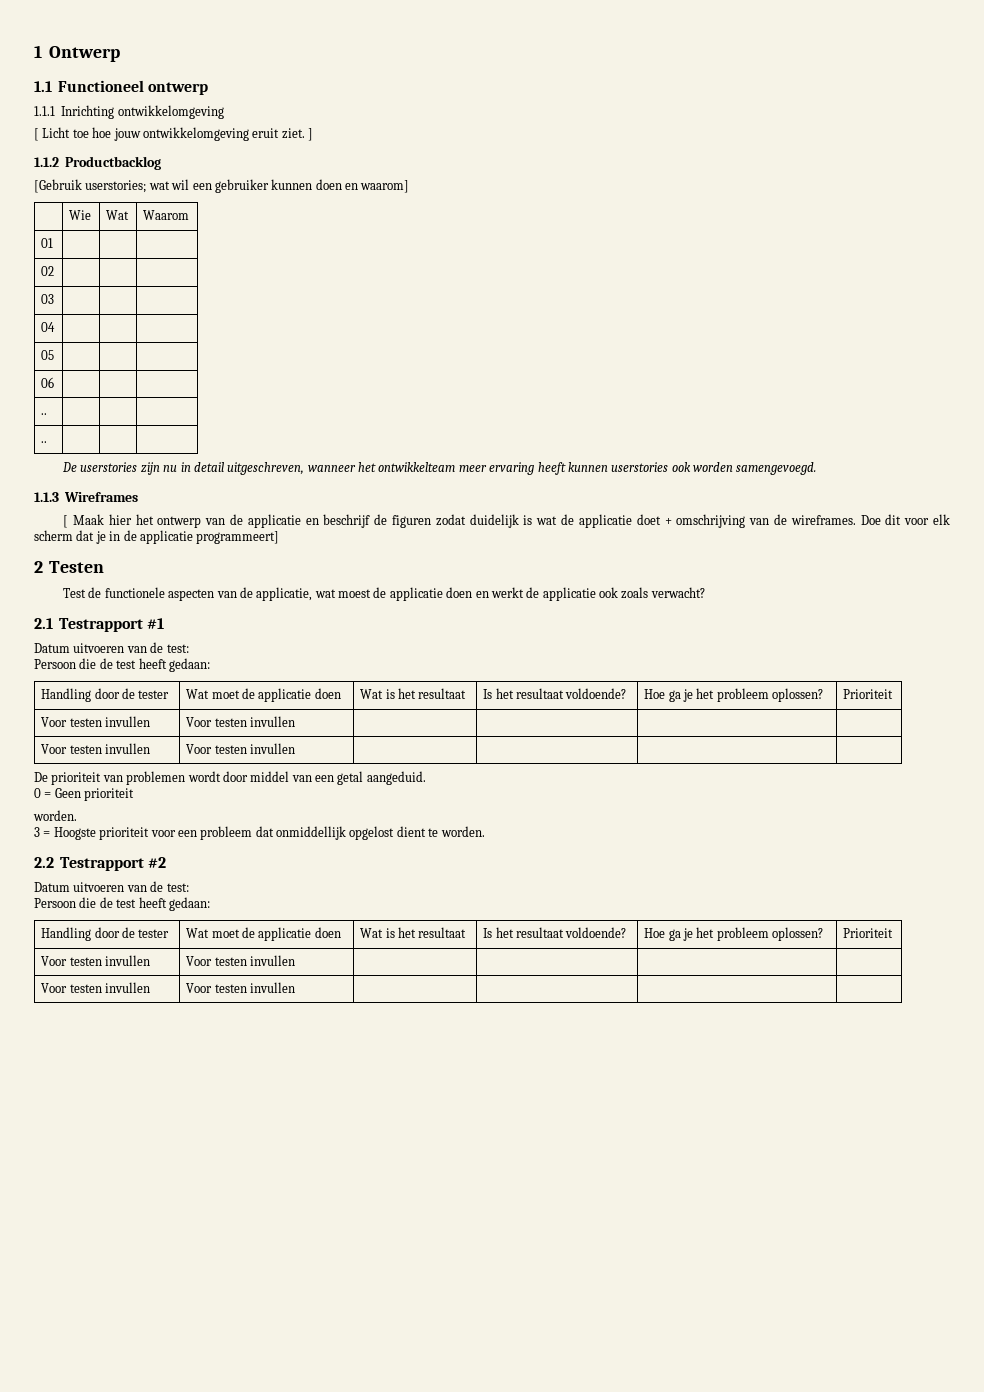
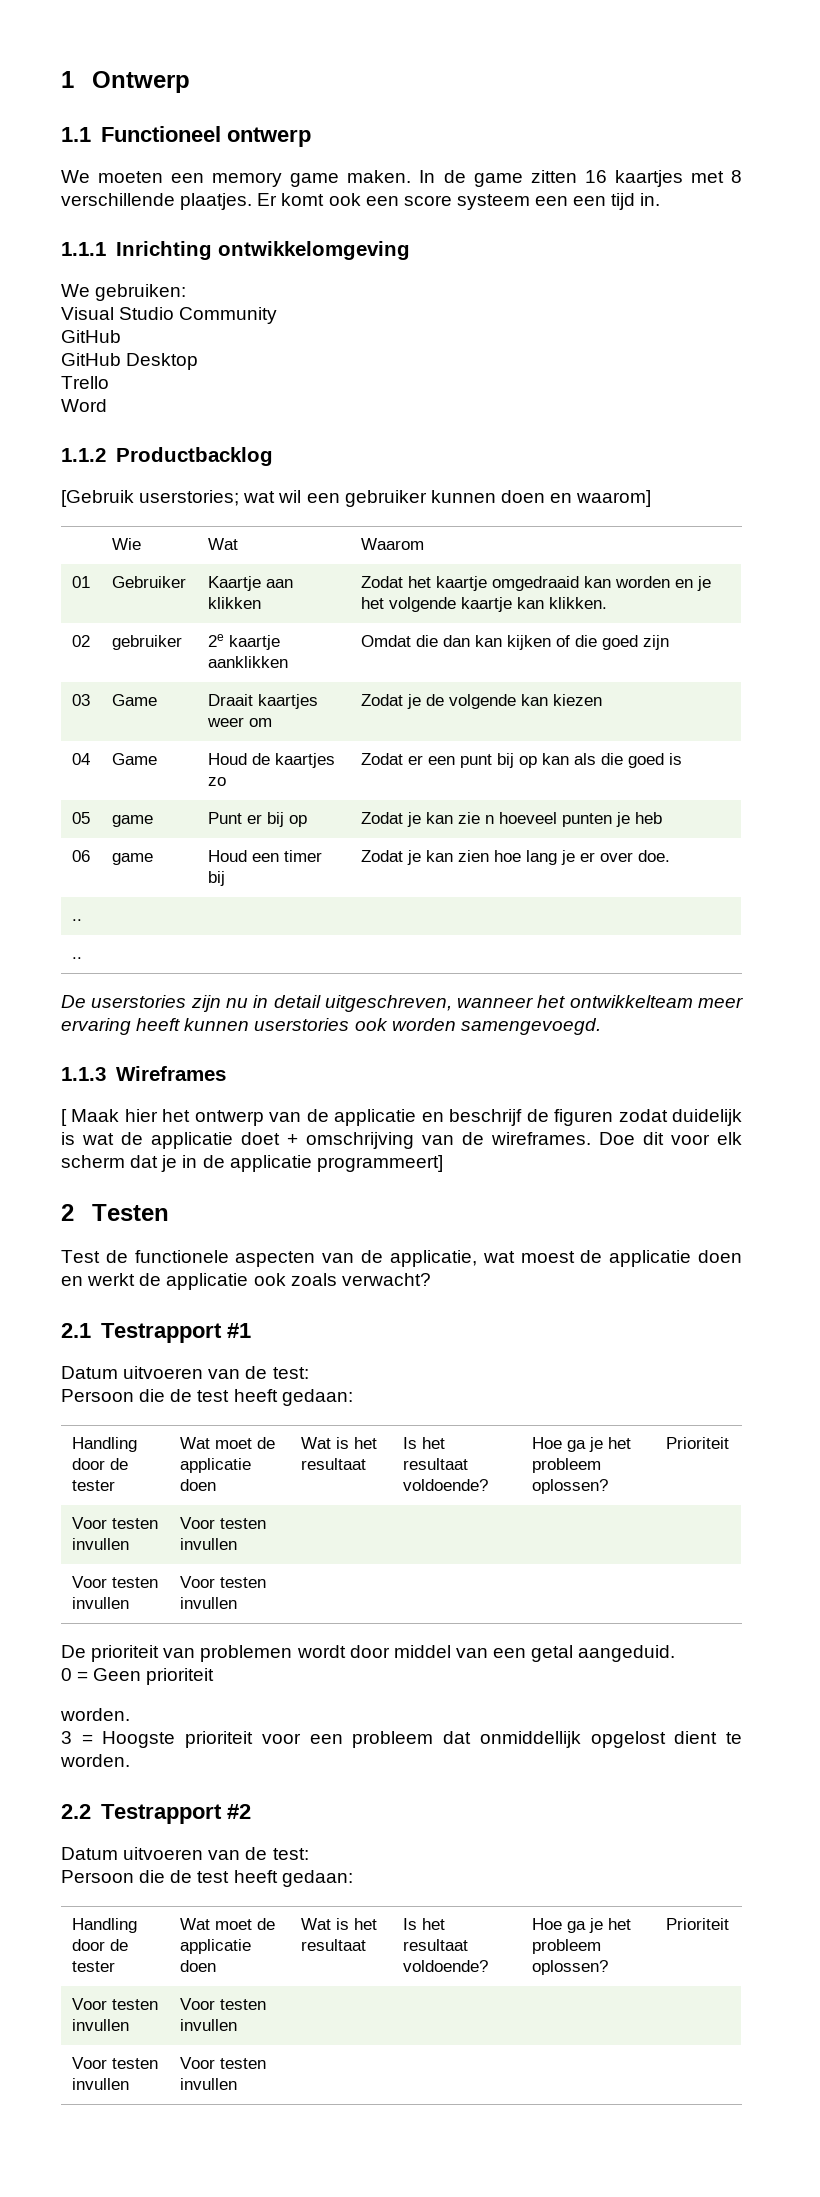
+ We moeten een memory game maken. In de game zitten 16 kaartjes met 8 verschillende plaatjes. Er komt ook een score systeem een een tijd in.
  1.1.1 Inrichting ontwikkelomgeving
- [ Licht toe hoe jouw ontwikkelomgeving eruit ziet. ]
+ We gebruiken:
+ Visual Studio Community
+ GitHub
+ GitHub Desktop
+ Trello
+ Word
- 01 | | |
- 02 | | |
- 03 | | |
- 04 | | |
- 05 | | |
- 06 | | |
+ 01 | Gebruiker | Kaartje aan klikken | Zodat het kaartje omgedraaid kan worden en je het volgende kaartje kan klikken.
+ 02 | gebruiker | 2e kaartje aanklikken | Omdat die dan kan kijken of die goed zijn
+ 03 | Game | Draait kaartjes weer om | Zodat je de volgende kan kiezen
+ 04 | Game | Houd de kaartjes zo | Zodat er een punt bij op kan als die goed is
+ 05 | game | Punt er bij op | Zodat je kan zie n hoeveel punten je heb
+ 06 | game | Houd een timer bij | Zodat je kan zien hoe lang je er over doe.

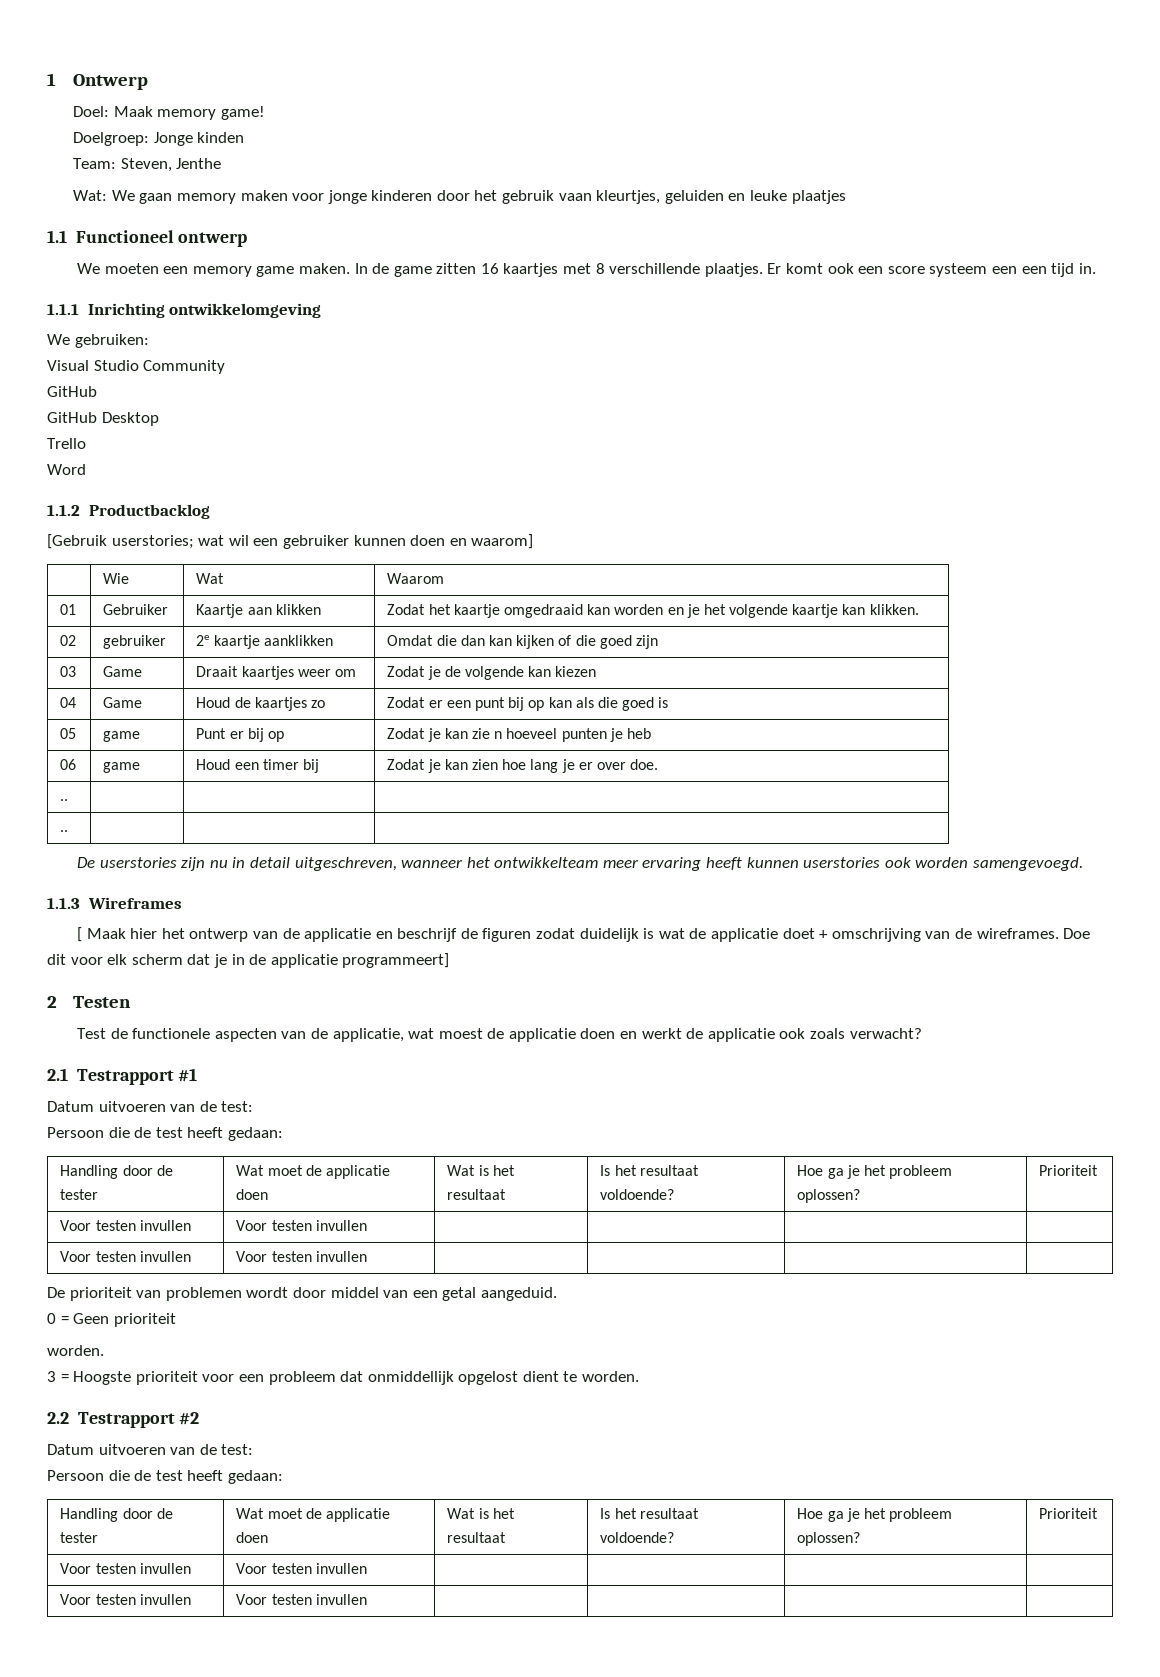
+ Doel: Maak memory game!
+ Doelgroep: Jonge kinden
+ Team: Steven, Jenthe
+ Wat: We gaan memory maken voor jonge kinderen door het gebruik vaan kleurtjes, geluiden en leuke plaatjes

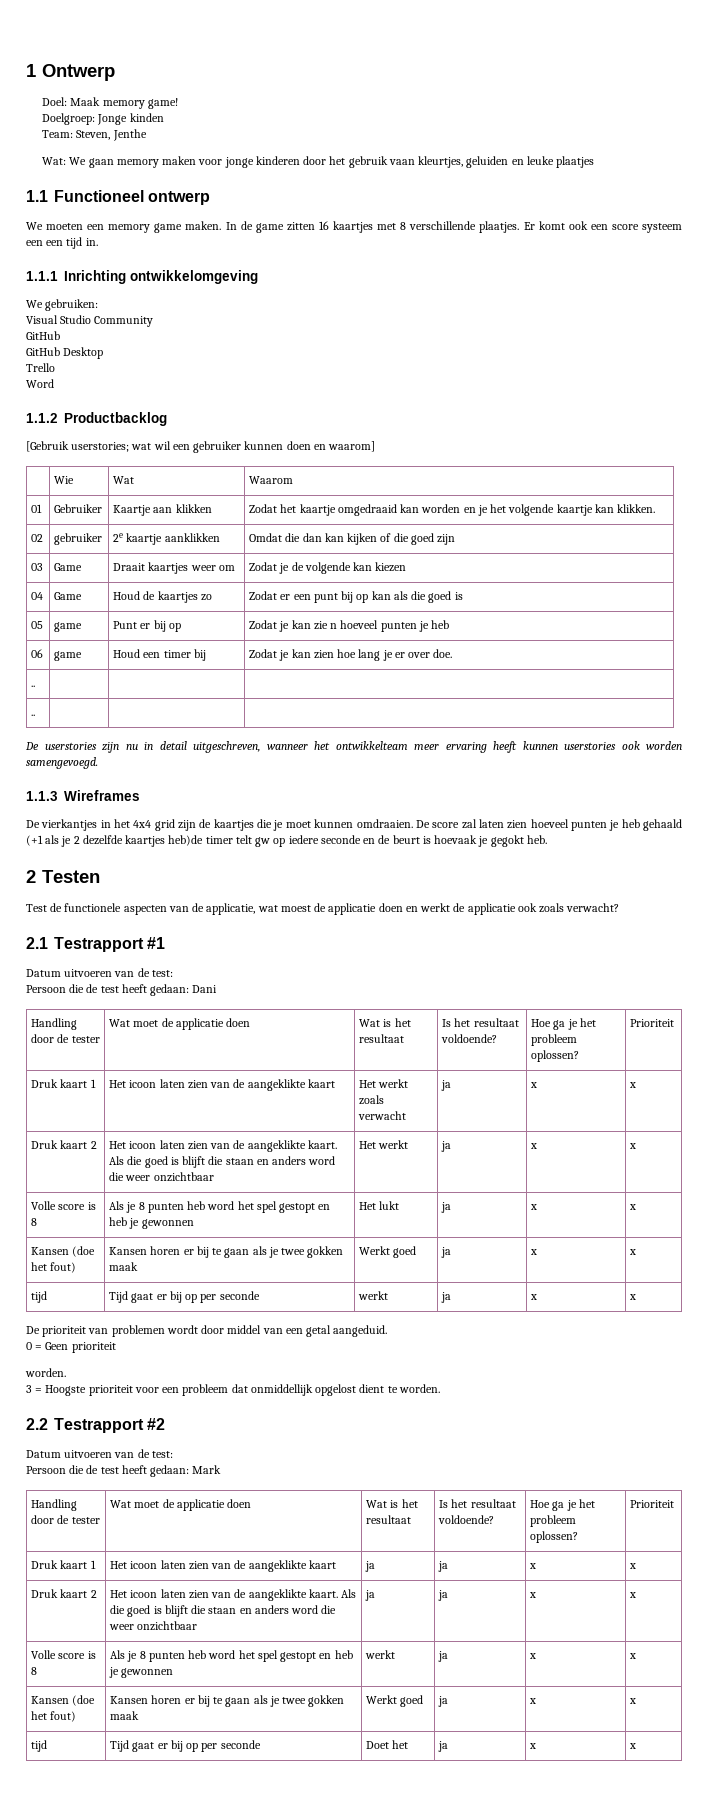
- [ Maak hier het ontwerp van de applicatie en beschrijf de figuren zodat duidelijk is wat de applicatie doet + omschrijving van de wireframes. Doe dit voor elk scherm dat je in de applicatie programmeert]
+ De vierkantjes in het 4x4 grid zijn de kaartjes die je moet kunnen omdraaien. De score zal laten zien hoeveel punten je heb gehaald (+1 als je 2 dezelfde kaartjes heb)de timer telt gw op iedere seconde en de beurt is hoevaak je gegokt heb.
  2.1 Testrapport #1
  Datum uitvoeren van de test:
- Persoon die de test heeft gedaan:
+ Persoon die de test heeft gedaan: Dani
  Handling door de tester | Wat moet de applicatie doen | Wat is het resultaat | Is het resultaat voldoende? | Hoe ga je het probleem oplossen? | Prioriteit
- Voor testen invullen | Voor testen invullen | | | |
- Voor testen invullen | Voor testen invullen | | | |
+ Druk kaart 1 | Het icoon laten zien van de aangeklikte kaart | Het werkt zoals verwacht | ja | x | x
+ Druk kaart 2 | Het icoon laten zien van de aangeklikte kaart. Als die goed is blijft die staan en anders word die weer onzichtbaar | Het werkt | ja | x | x
+ Volle score is 8 | Als je 8 punten heb word het spel gestopt en heb je gewonnen | Het lukt | ja | x | x
+ Kansen (doe het fout) | Kansen horen er bij te gaan als je twee gokken maak | Werkt goed | ja | x | x
+ tijd | Tijd gaat er bij op per seconde | werkt | ja | x | x
  2.2 Testrapport #2
  Datum uitvoeren van de test:
- Persoon die de test heeft gedaan:
+ Persoon die de test heeft gedaan: Mark
  Handling door de tester | Wat moet de applicatie doen | Wat is het resultaat | Is het resultaat voldoende? | Hoe ga je het probleem oplossen? | Prioriteit
- Voor testen invullen | Voor testen invullen | | | |
- Voor testen invullen | Voor testen invullen | | | |
+ Druk kaart 1 | Het icoon laten zien van de aangeklikte kaart | ja | ja | x | x
+ Druk kaart 2 | Het icoon laten zien van de aangeklikte kaart. Als die goed is blijft die staan en anders word die weer onzichtbaar | ja | ja | x | x
+ Volle score is 8 | Als je 8 punten heb word het spel gestopt en heb je gewonnen | werkt | ja | x | x
+ Kansen (doe het fout) | Kansen horen er bij te gaan als je twee gokken maak | Werkt goed | ja | x | x
+ tijd | Tijd gaat er bij op per seconde | Doet het | ja | x | x

